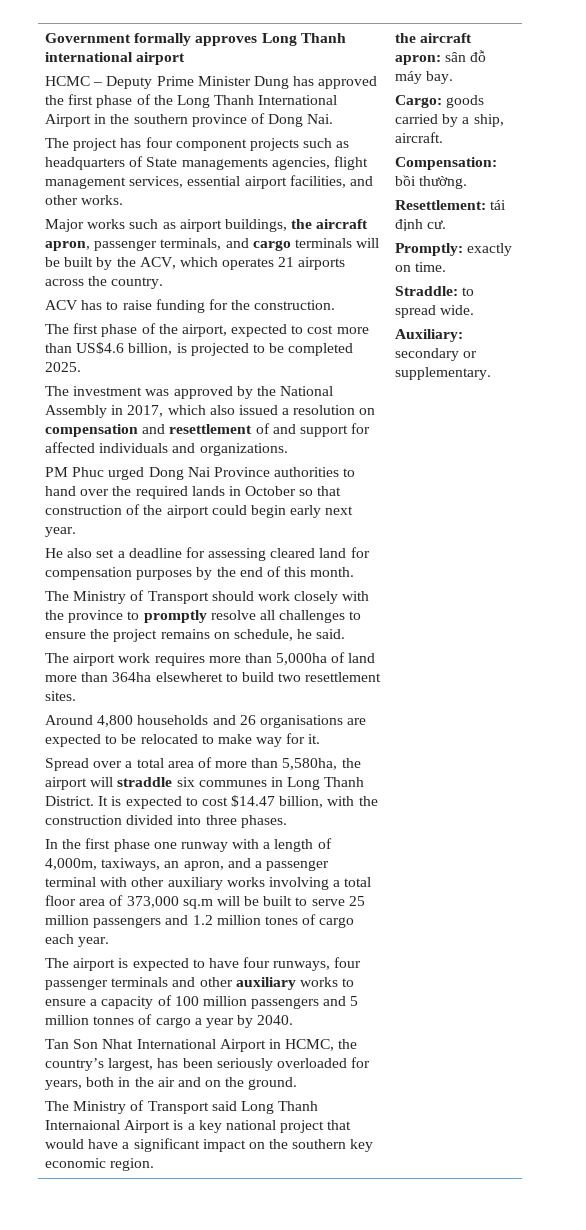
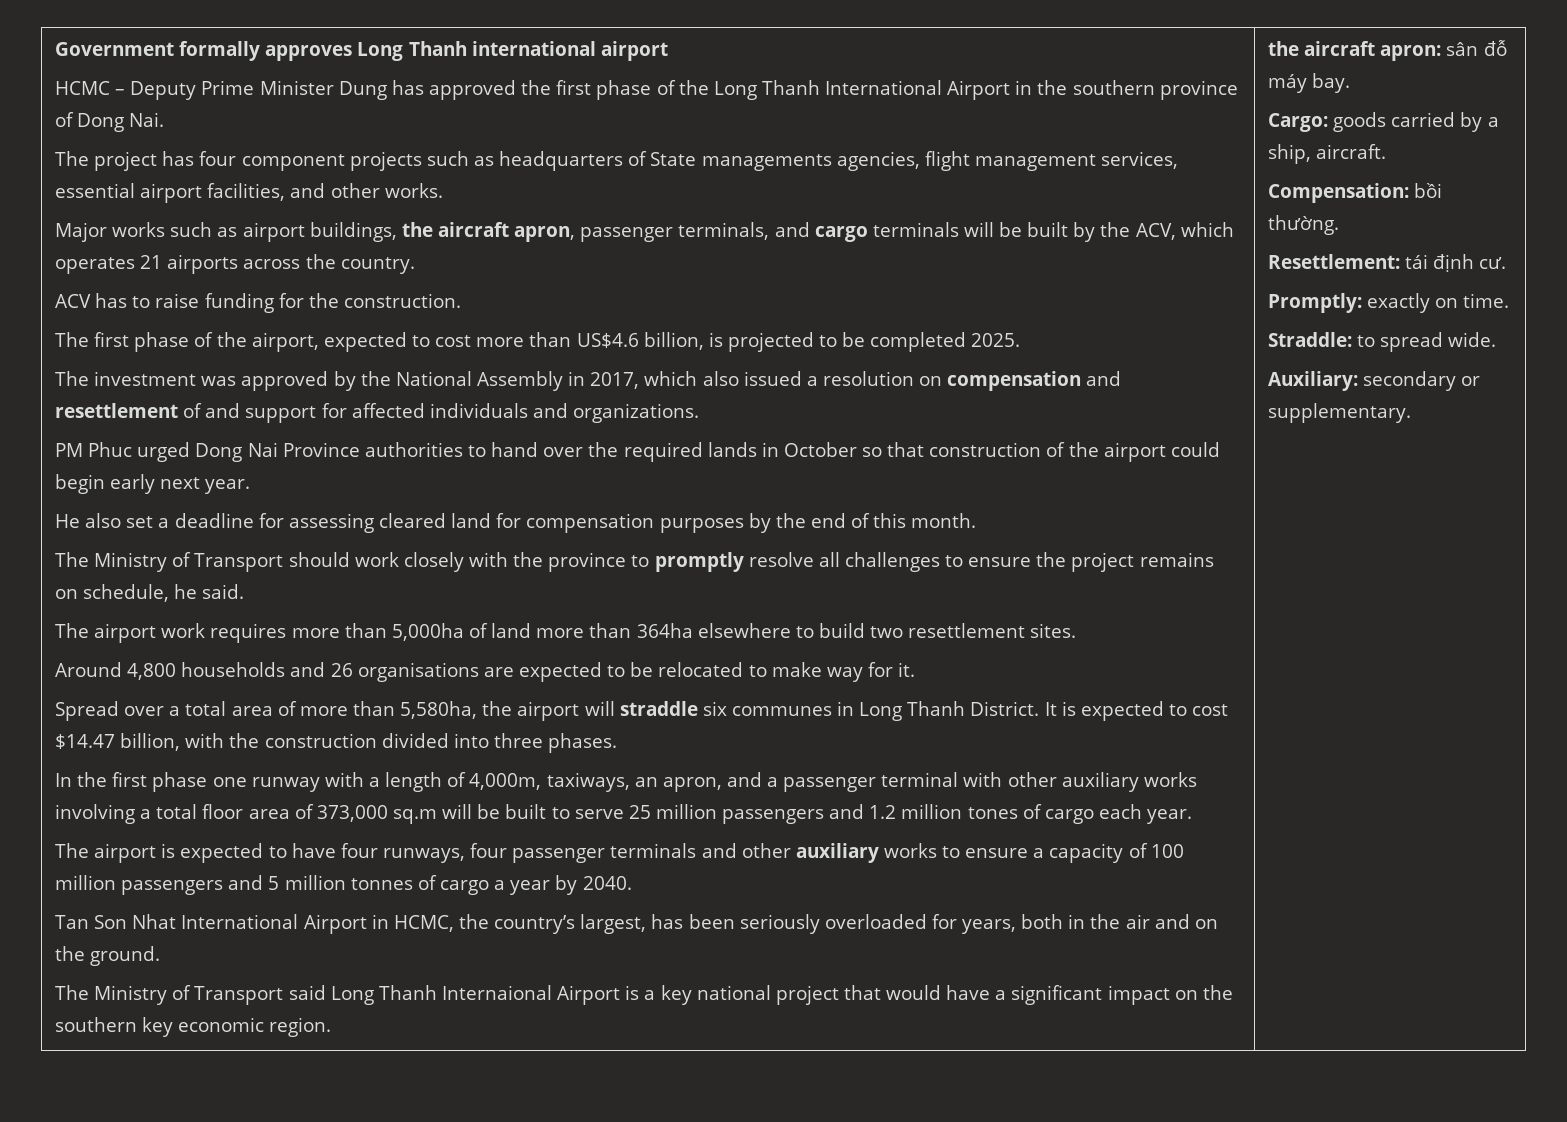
- The airport work requires more than 5,000ha of land more than 364ha elsewheret to build two resettlement sites.
+ The airport work requires more than 5,000ha of land more than 364ha elsewhere to build two resettlement sites.

